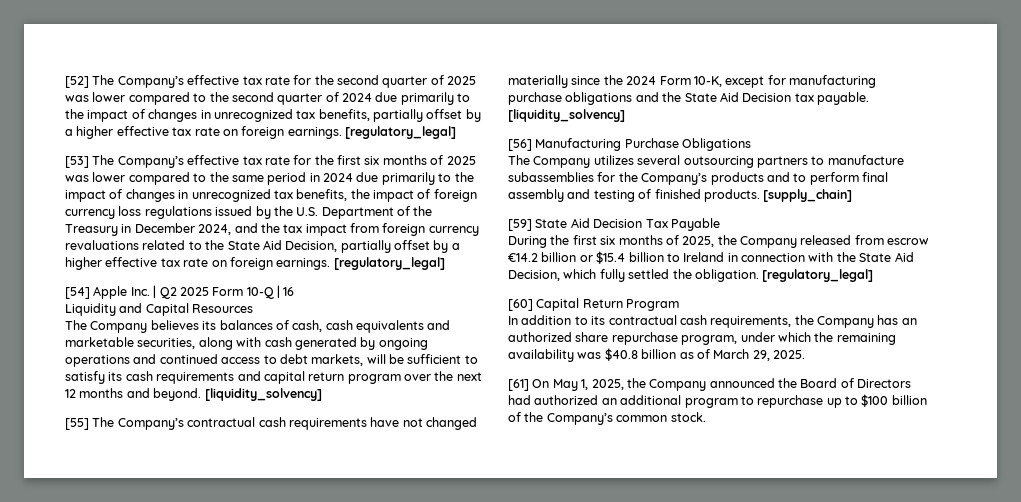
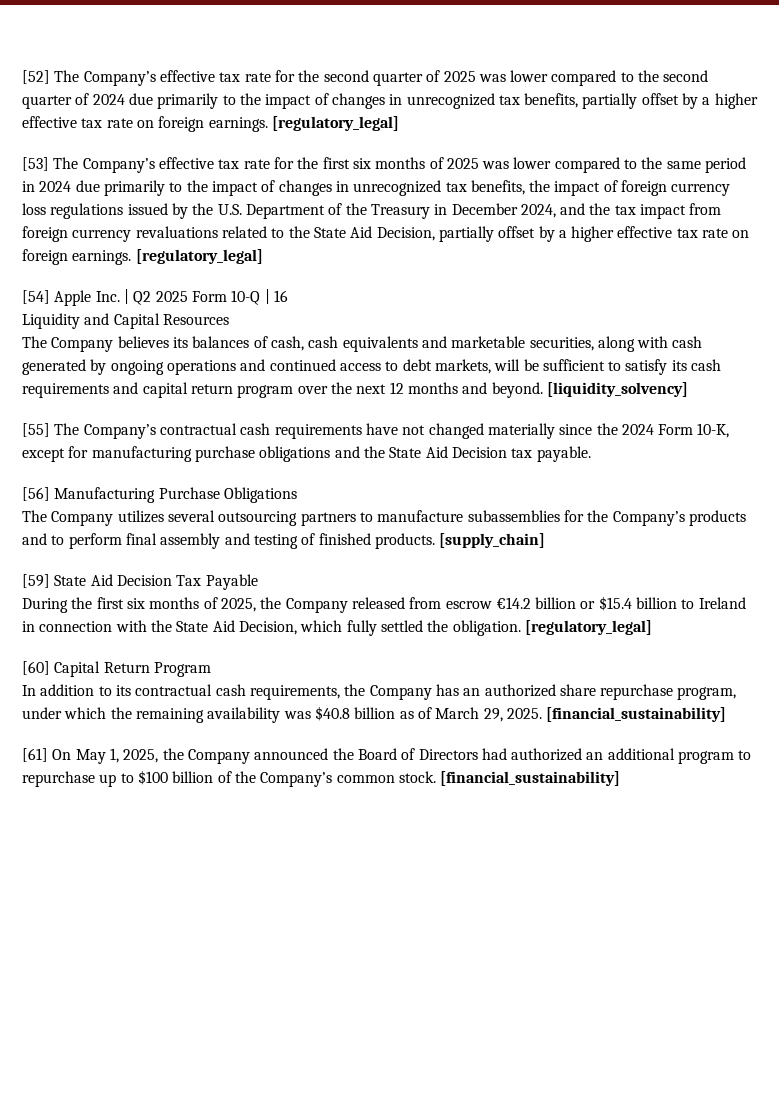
- [55] The Company’s contractual cash requirements have not changed materially since the 2024 Form 10-K, except for manufacturing purchase obligations and the State Aid Decision tax payable. [liquidity_solvency]
+ [55] The Company’s contractual cash requirements have not changed materially since the 2024 Form 10-K, except for manufacturing purchase obligations and the State Aid Decision tax payable.
- In addition to its contractual cash requirements, the Company has an authorized share repurchase program, under which the remaining availability was $40.8 billion as of March 29, 2025.
+ In addition to its contractual cash requirements, the Company has an authorized share repurchase program, under which the remaining availability was $40.8 billion as of March 29, 2025. [financial_sustainability]
- [61] On May 1, 2025, the Company announced the Board of Directors had authorized an additional program to repurchase up to $100 billion of the Company’s common stock.
+ [61] On May 1, 2025, the Company announced the Board of Directors had authorized an additional program to repurchase up to $100 billion of the Company’s common stock. [financial_sustainability]

